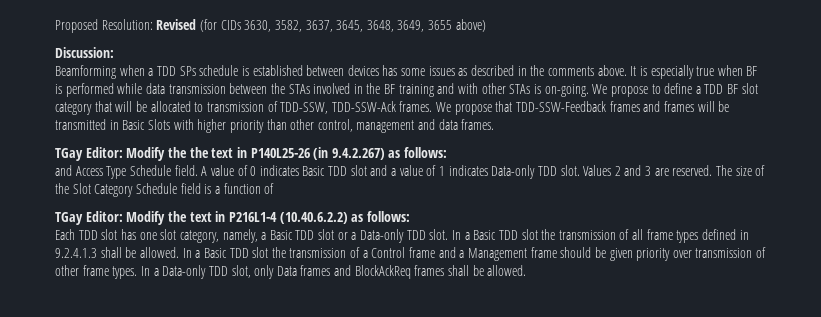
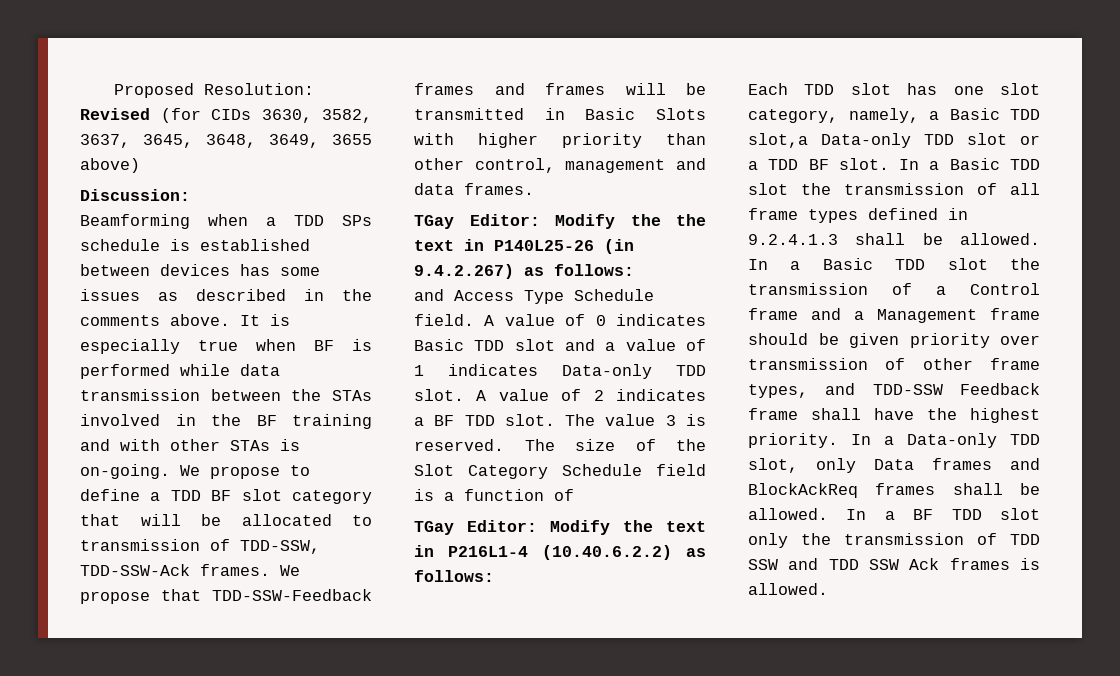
- Values 2 and 3 are reserved.
+ A value of 2 indicates a BF TDD slot. The value 3 is reserved.
- Each TDD slot has one slot category, namely, a Basic TDD slot or a Data-only TDD slot.
+ Each TDD slot has one slot category, namely, a Basic TDD slot,a Data-only TDD slot or a TDD BF slot.
- In a Basic TDD slot the transmission of a Control frame and a Management frame should be given priority over transmission of other frame types.
+ In a Basic TDD slot the transmission of a Control frame and a Management frame should be given priority over transmission of other frame types, and TDD-SSW Feedback frame shall have the highest priority.
+ In a BF TDD slot only the transmission of TDD SSW and TDD SSW Ack frames is allowed.

